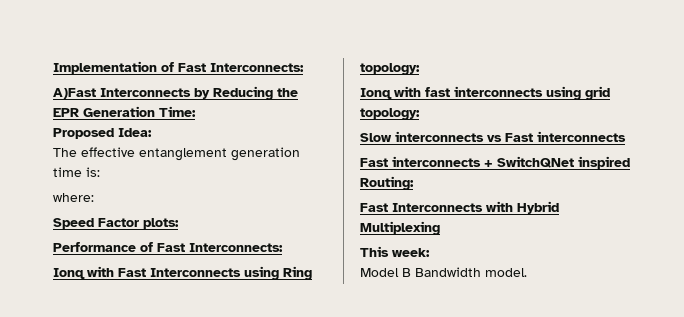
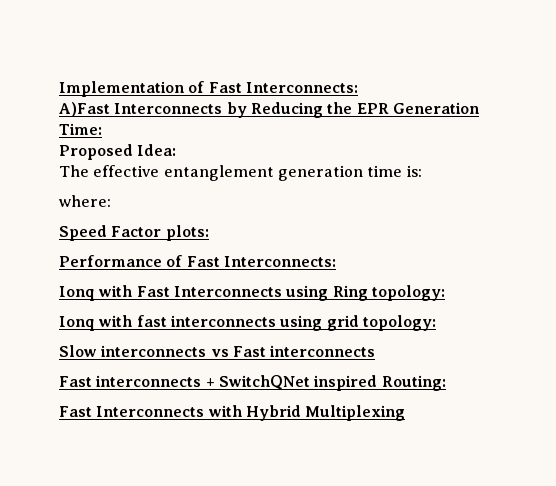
- This week:
- Model B Bandwidth model.

